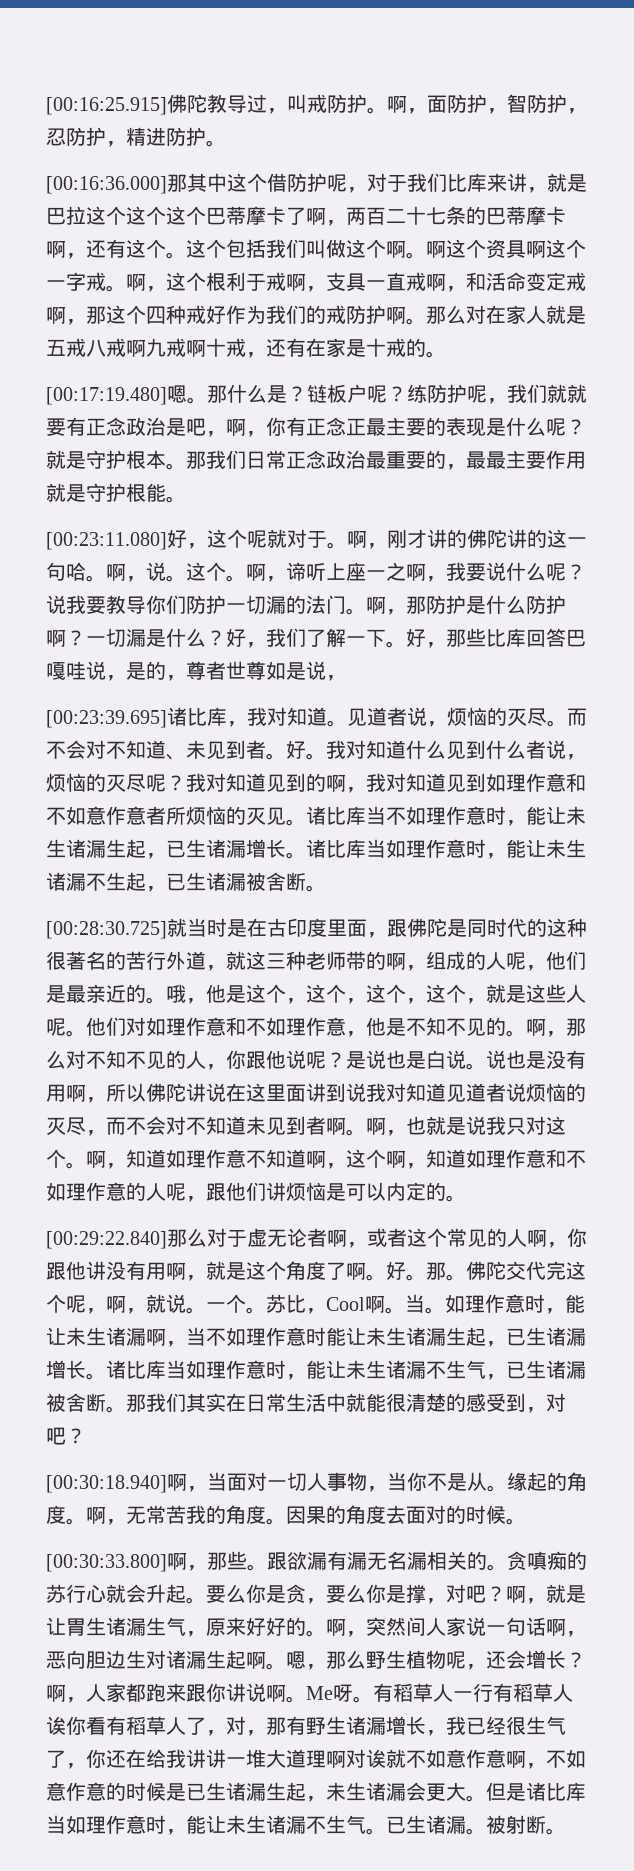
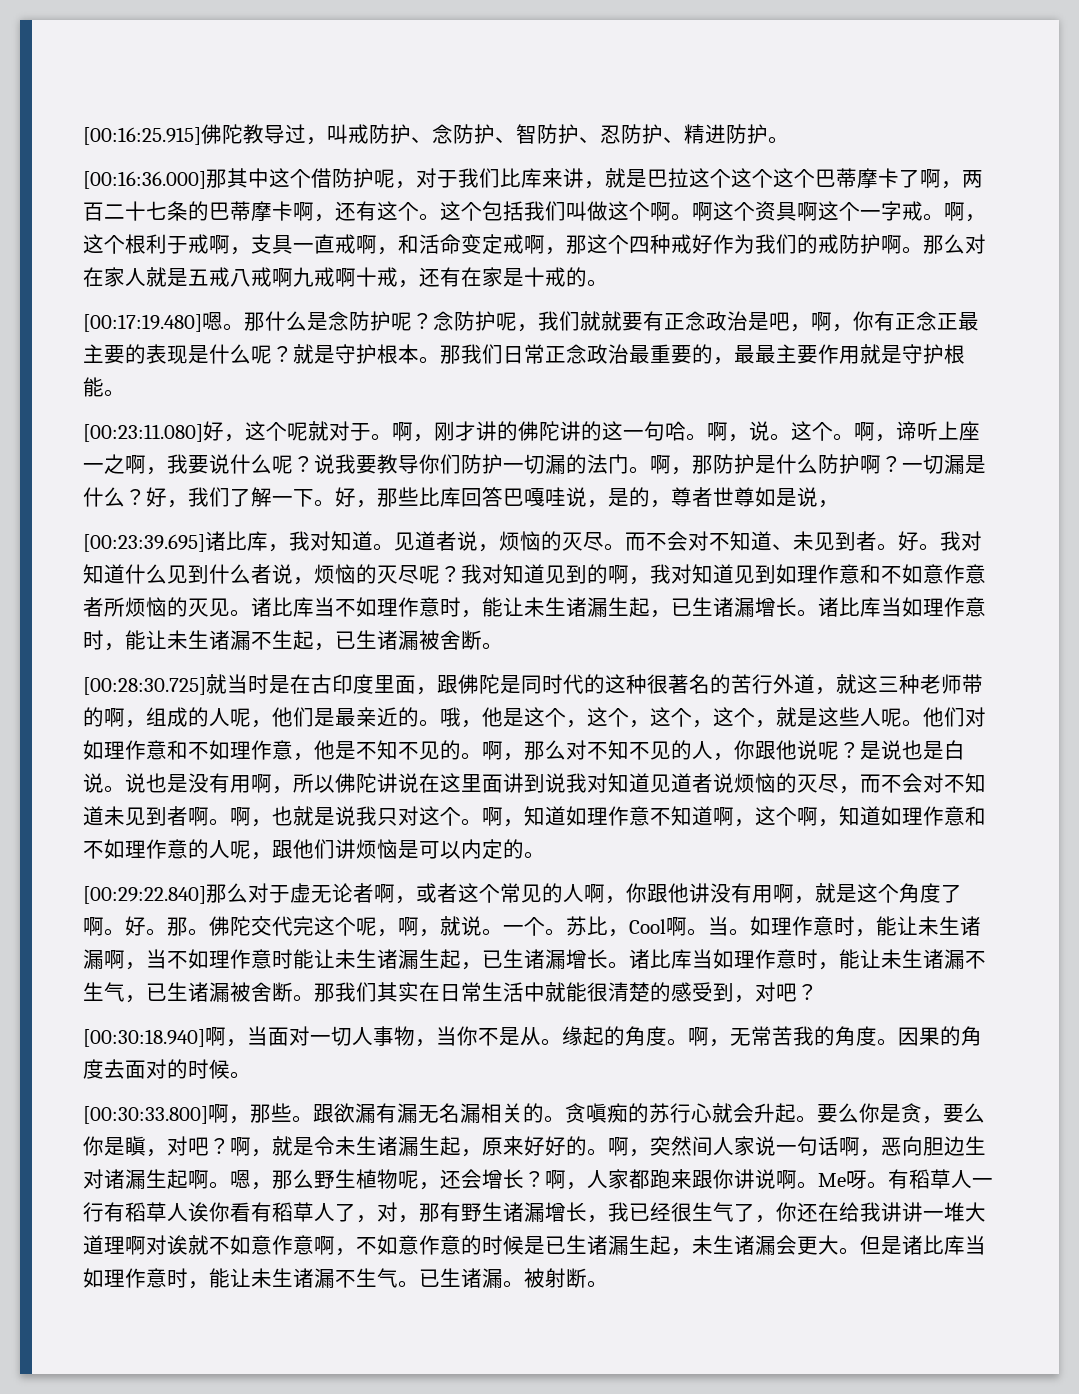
- [00:16:25.915]佛陀教导过，叫戒防护。啊，面防护，智防护，忍防护，精进防护。
+ [00:16:25.915]佛陀教导过，叫戒防护、念防护、智防护、忍防护、精进防护。
- 那什么是？链板户呢？练防护呢，我们就就要有正念政治是吧，啊，你有正念正最主要的表现是什么呢？
+ 那什么是念防护呢？念防护呢，我们就就要有正念政治是吧，啊，你有正念正最主要的表现是什么呢？
- 要么你是贪，要么你是撑，对吧？
+ 要么你是贪，要么你是瞋，对吧？
- 啊，就是让胃生诸漏生气，原来好好的。
+ 啊，就是令未生诸漏生起，原来好好的。

